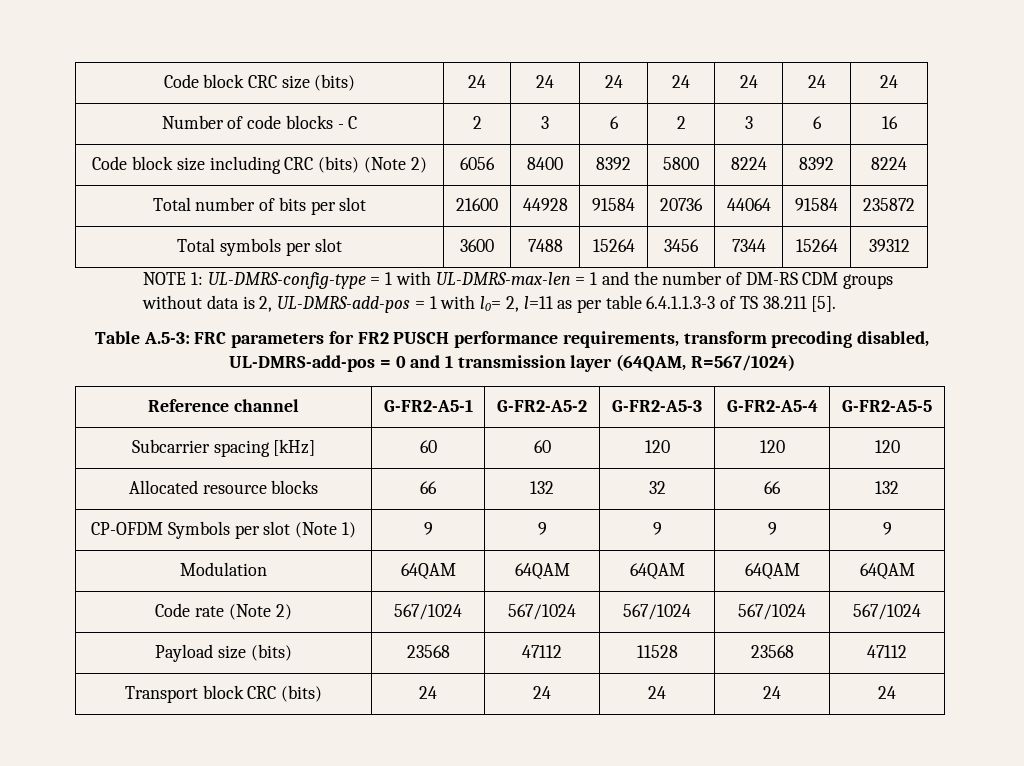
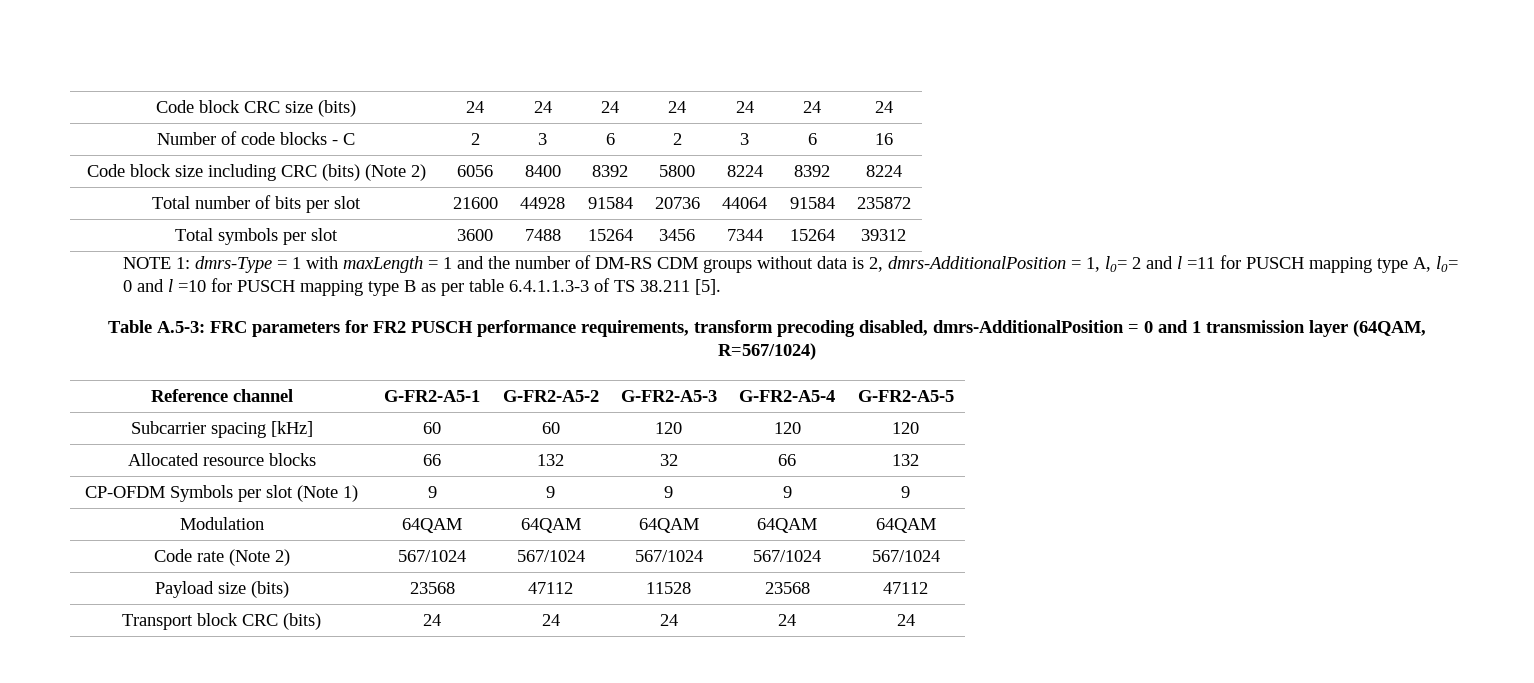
- NOTE 1: UL-DMRS-config-type = 1 with UL-DMRS-max-len = 1 and the number of DM-RS CDM groups without data is 2, UL-DMRS-add-pos = 1 with l0= 2, l=11 as per table 6.4.1.1.3-3 of TS 38.211 [5].
+ NOTE 1: dmrs-Type = 1 with maxLength = 1 and the number of DM-RS CDM groups without data is 2, dmrs-AdditionalPosition = 1, l0= 2 and l =11 for PUSCH mapping type A, l0= 0 and l =10 for PUSCH mapping type B as per table 6.4.1.1.3-3 of TS 38.211 [5].
- Table A.5-3: FRC parameters for FR2 PUSCH performance requirements, transform precoding disabled, UL-DMRS-add-pos = 0 and 1 transmission layer (64QAM, R=567/1024)
+ Table A.5-3: FRC parameters for FR2 PUSCH performance requirements, transform precoding disabled, dmrs-AdditionalPosition = 0 and 1 transmission layer (64QAM, R=567/1024)

